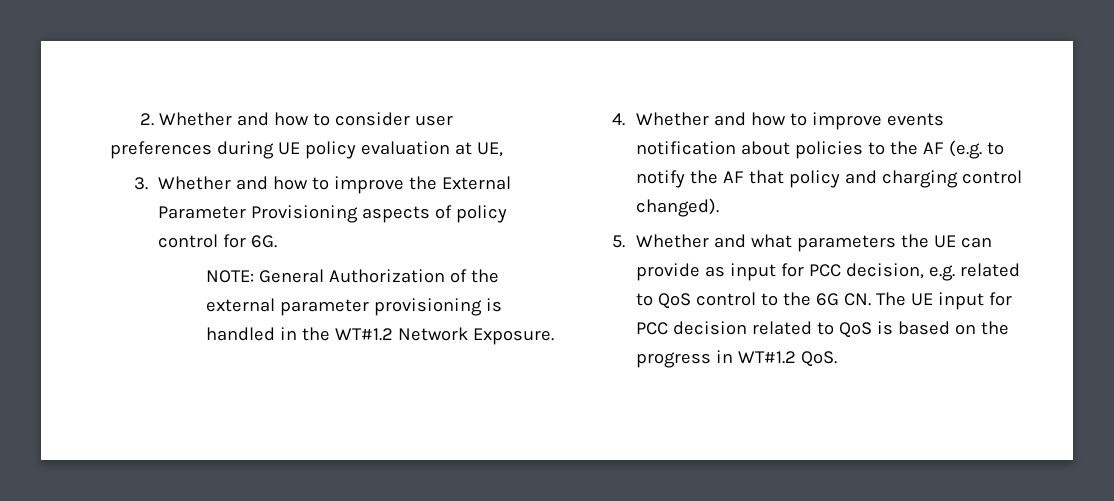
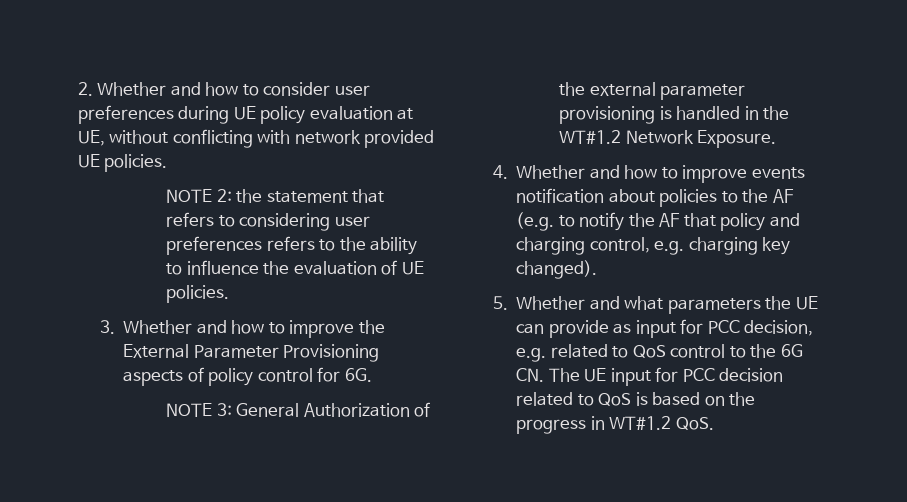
- 2. Whether and how to consider user preferences during UE policy evaluation at UE,
+ 2. Whether and how to consider user preferences during UE policy evaluation at UE, without conflicting with network provided UE policies.
+ NOTE 2: the statement that refers to considering user preferences refers to the ability to influence the evaluation of UE policies.
- NOTE: General Authorization of the external parameter provisioning is handled in the WT#1.2 Network Exposure.
+ NOTE 3: General Authorization of the external parameter provisioning is handled in the WT#1.2 Network Exposure.
- 4. Whether and how to improve events notification about policies to the AF (e.g. to notify the AF that policy and charging control changed).
+ 4. Whether and how to improve events notification about policies to the AF (e.g. to notify the AF that policy and charging control, e.g. charging key changed).

